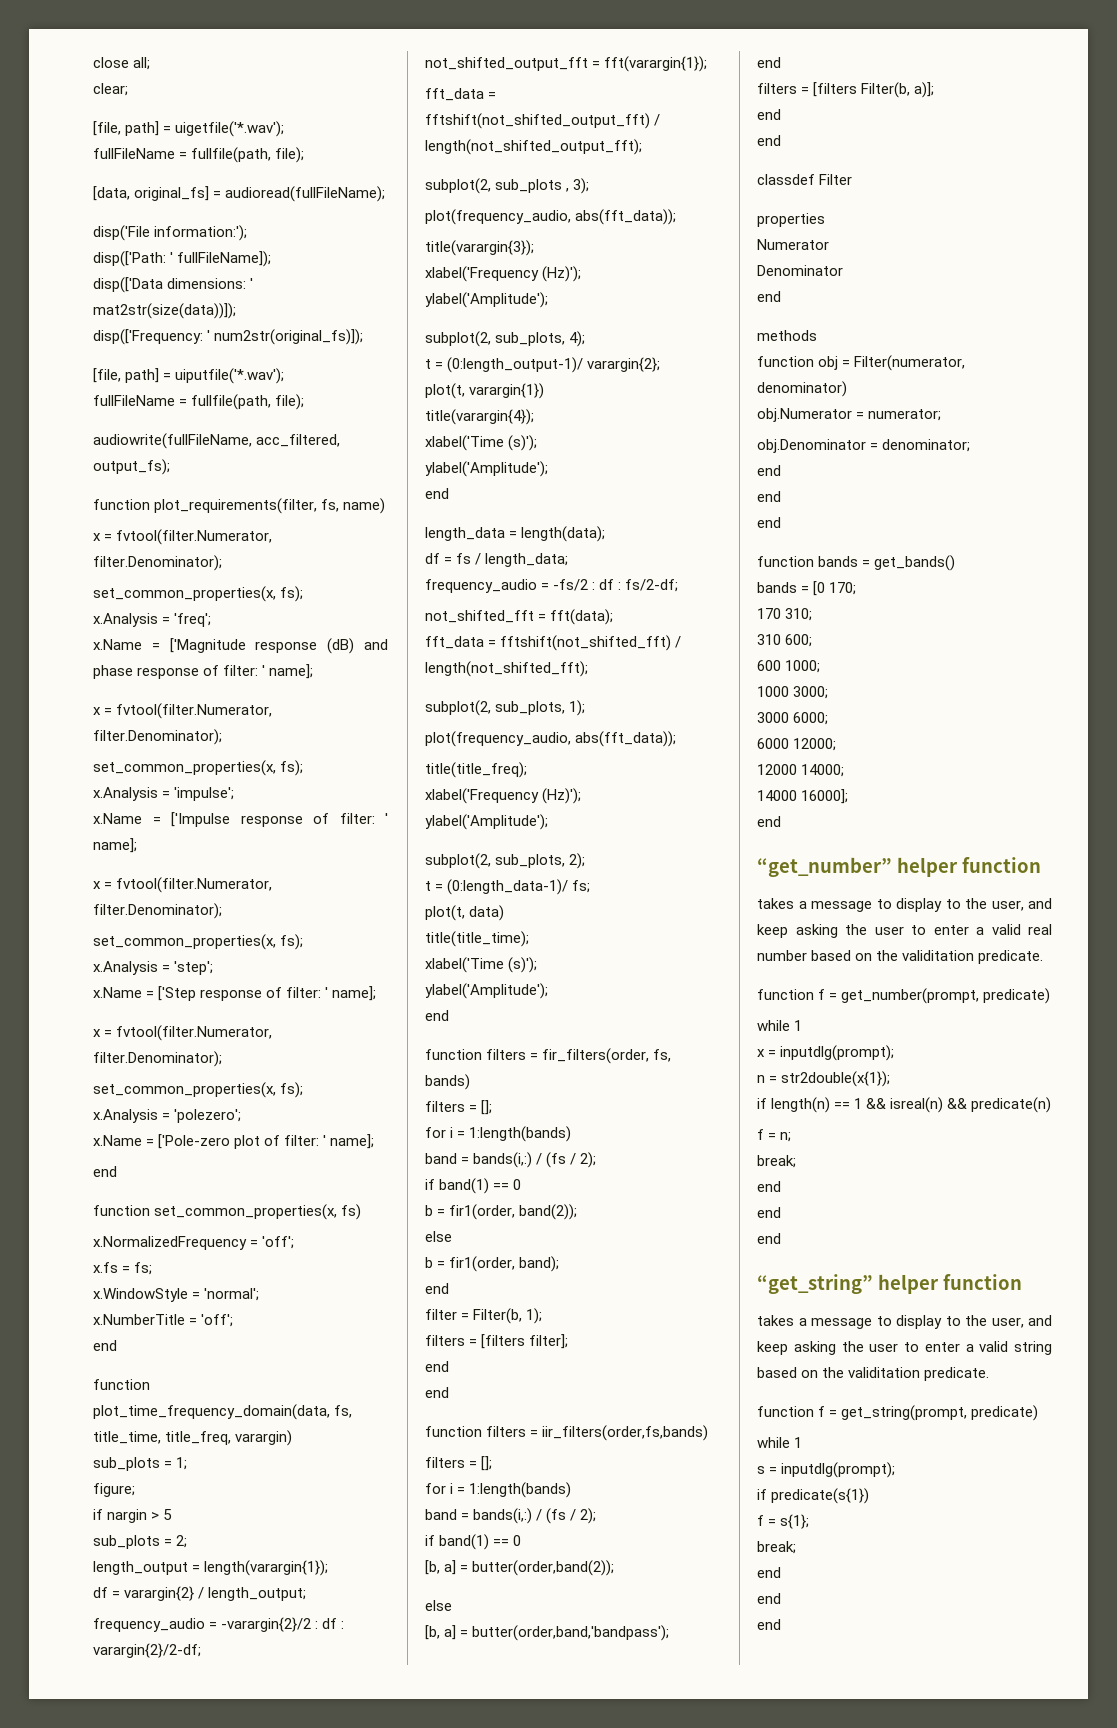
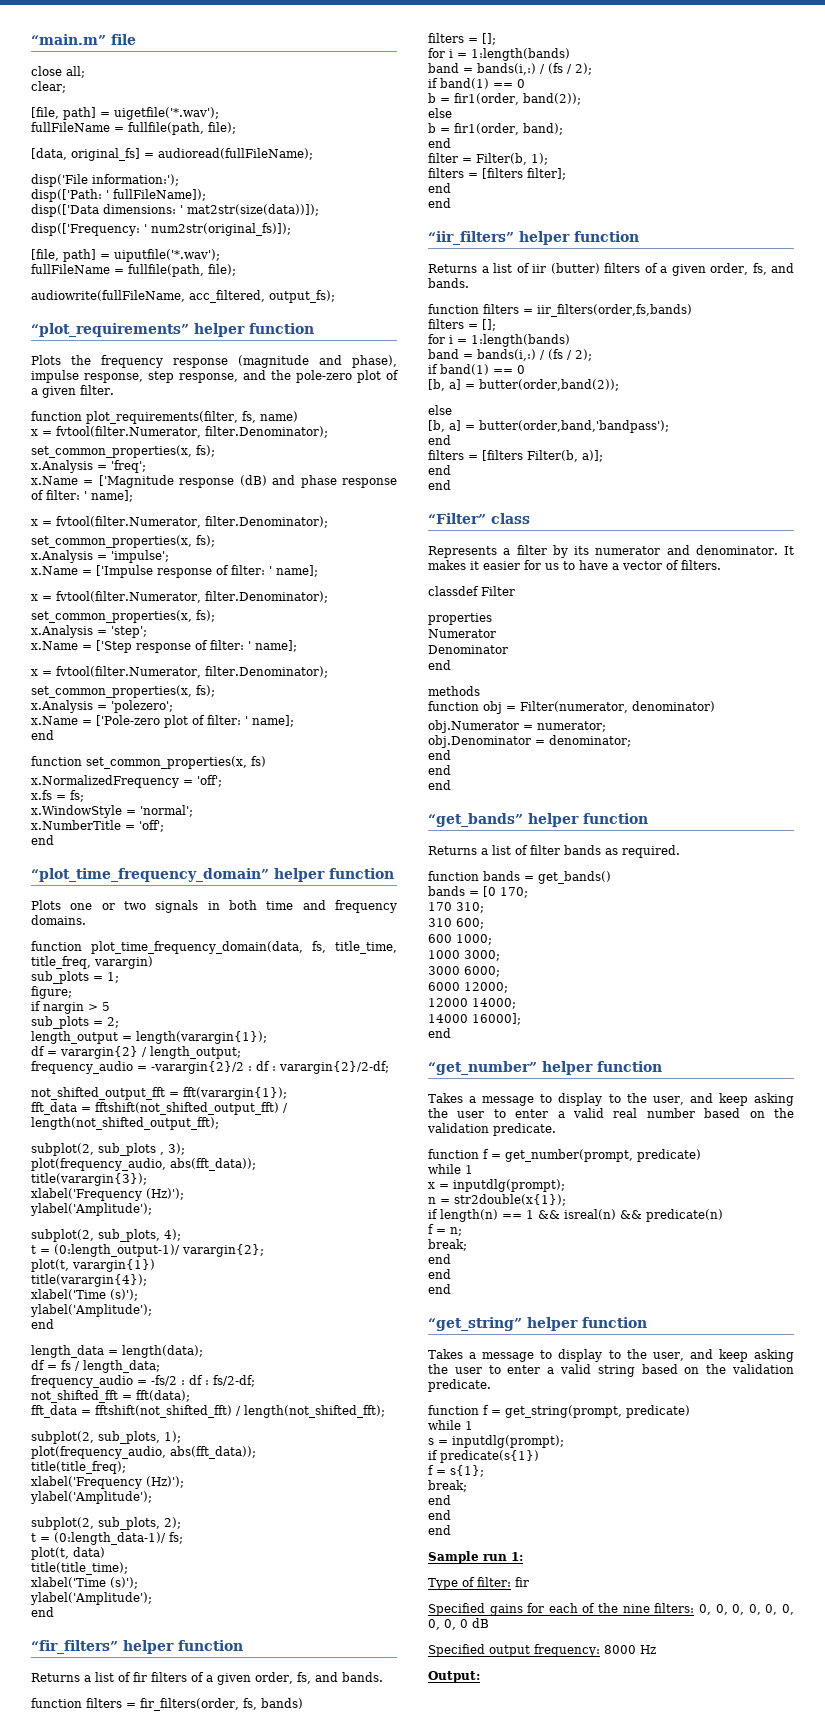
+ “main.m” file
+ “plot_requirements” helper function
+ Plots the frequency response (magnitude and phase), impulse response, step response, and the pole-zero plot of a given filter.
+ “plot_time_frequency_domain” helper function
+ Plots one or two signals in both time and frequency domains.
+ “fir_filters” helper function
+ Returns a list of fir filters of a given order, fs, and bands.
+ “iir_filters” helper function
+ Returns a list of iir (butter) filters of a given order, fs, and bands.
+ “Filter” class
+ Represents a filter by its numerator and denominator. It makes it easier for us to have a vector of filters.
+ “get_bands” helper function
+ Returns a list of filter bands as required.
- takes a message to display to the user, and keep asking the user to enter a valid real number based on the validitation predicate.
+ Takes a message to display to the user, and keep asking the user to enter a valid real number based on the validation predicate.
- takes a message to display to the user, and keep asking the user to enter a valid string based on the validitation predicate.
+ Takes a message to display to the user, and keep asking the user to enter a valid string based on the validation predicate.
+ Sample run 1:
+ Type of filter: fir
+ Specified gains for each of the nine filters: 0, 0, 0, 0, 0, 0, 0, 0, 0 dB
+ Specified output frequency: 8000 Hz
+ Output:

